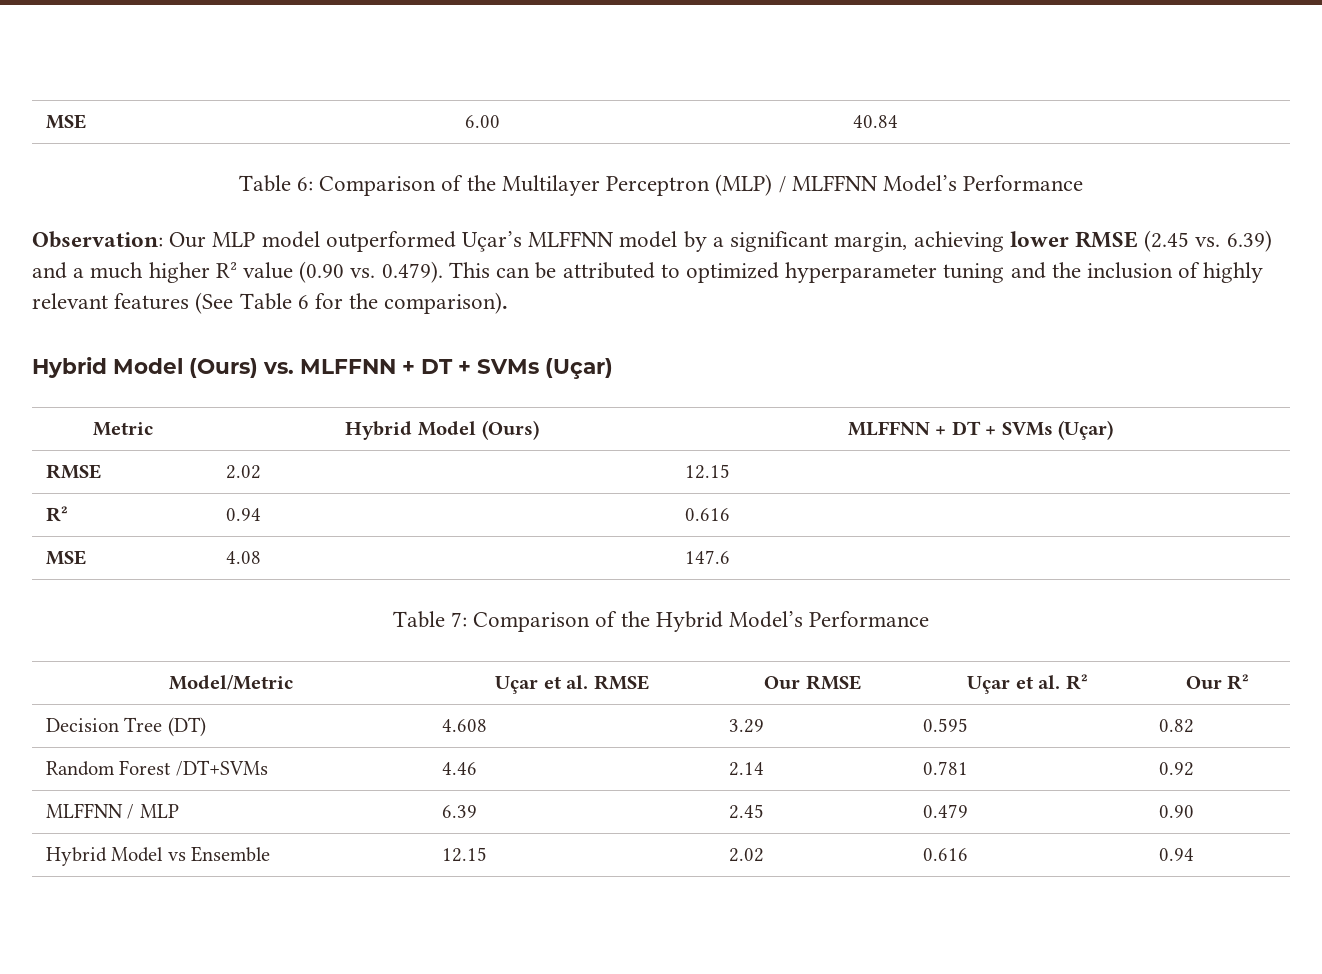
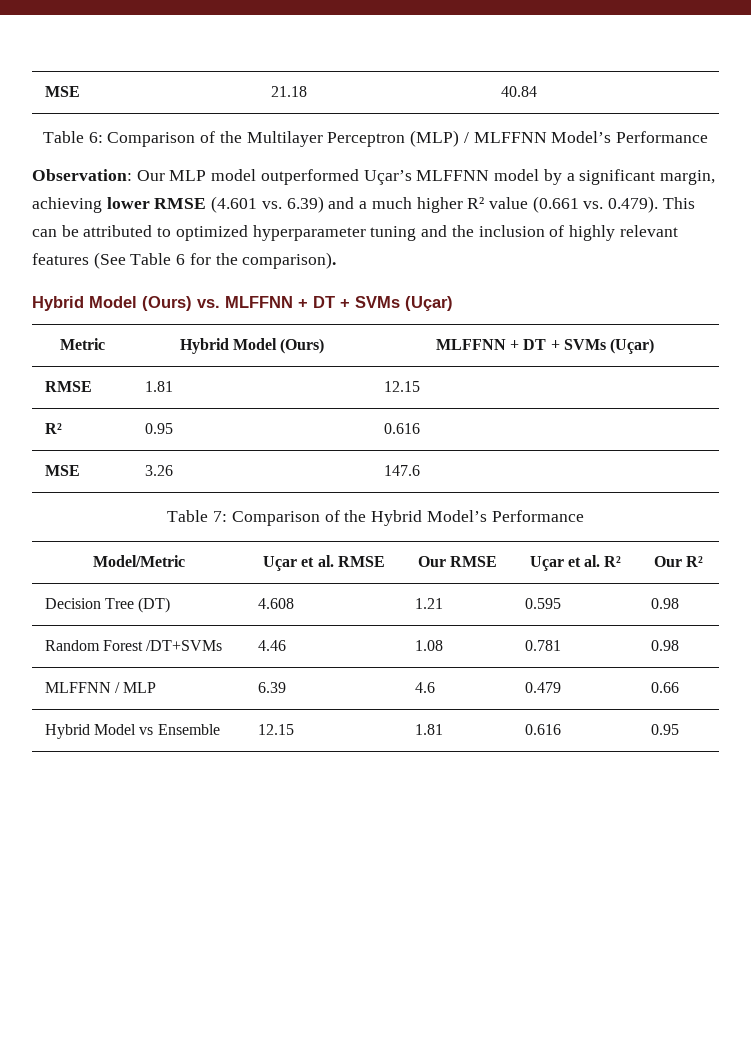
- MSE | 6.00 | 40.84
+ MSE | 21.18 | 40.84
- Observation: Our MLP model outperformed Uçar’s MLFFNN model by a significant margin, achieving lower RMSE (2.45 vs. 6.39) and a much higher R² value (0.90 vs. 0.479). This can be attributed to optimized hyperparameter tuning and the inclusion of highly relevant features (See Table 6 for the comparison).
+ Observation: Our MLP model outperformed Uçar’s MLFFNN model by a significant margin, achieving lower RMSE (4.601 vs. 6.39) and a much higher R² value (0.661 vs. 0.479). This can be attributed to optimized hyperparameter tuning and the inclusion of highly relevant features (See Table 6 for the comparison).
- RMSE | 2.02 | 12.15
+ RMSE | 1.81 | 12.15
- R² | 0.94 | 0.616
+ R² | 0.95 | 0.616
- MSE | 4.08 | 147.6
+ MSE | 3.26 | 147.6
- Decision Tree (DT) | 4.608 | 3.29 | 0.595 | 0.82
+ Decision Tree (DT) | 4.608 | 1.21 | 0.595 | 0.98
- Random Forest /DT+SVMs | 4.46 | 2.14 | 0.781 | 0.92
+ Random Forest /DT+SVMs | 4.46 | 1.08 | 0.781 | 0.98
- MLFFNN / MLP | 6.39 | 2.45 | 0.479 | 0.90
+ MLFFNN / MLP | 6.39 | 4.6 | 0.479 | 0.66
- Hybrid Model vs Ensemble | 12.15 | 2.02 | 0.616 | 0.94
+ Hybrid Model vs Ensemble | 12.15 | 1.81 | 0.616 | 0.95

